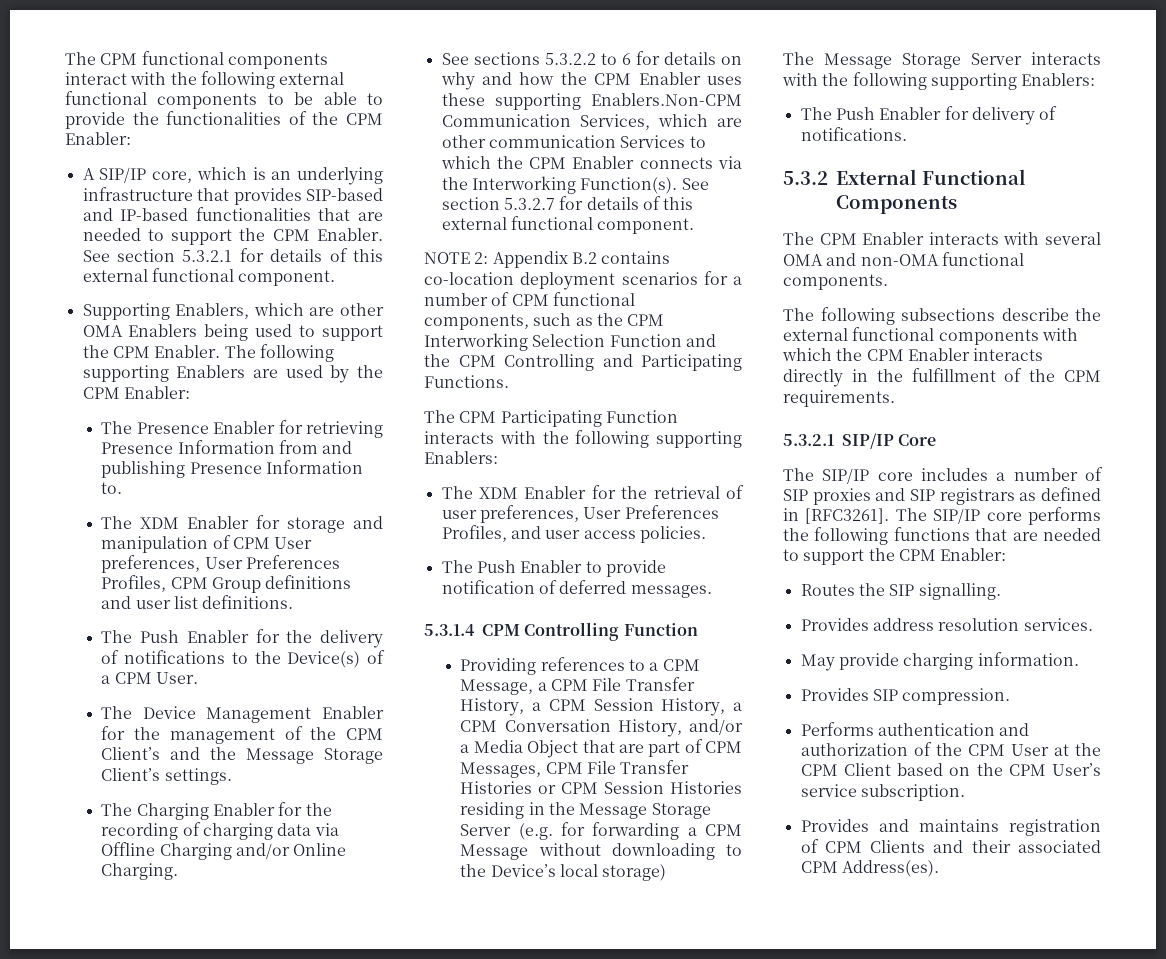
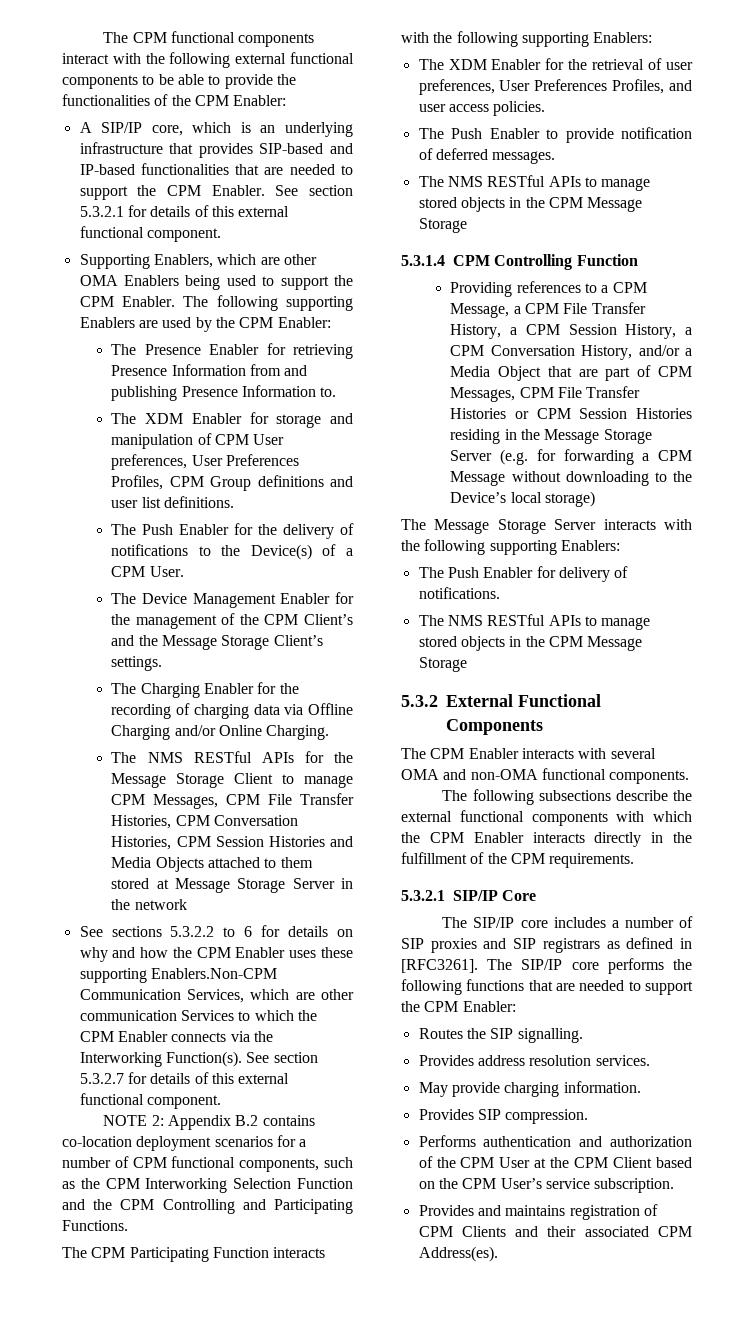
+ The NMS RESTful APIs for the Message Storage Client to manage CPM Messages, CPM File Transfer Histories, CPM Conversation Histories, CPM Session Histories and Media Objects attached to them stored at Message Storage Server in the network
  The Push Enabler to provide notification of deferred messages.
+ The NMS RESTful APIs to manage stored objects in the CPM Message Storage
  The Push Enabler for delivery of notifications.
+ The NMS RESTful APIs to manage stored objects in the CPM Message Storage

